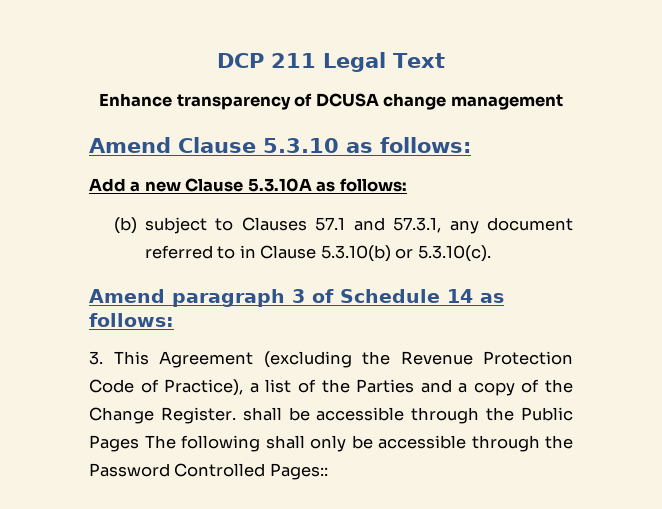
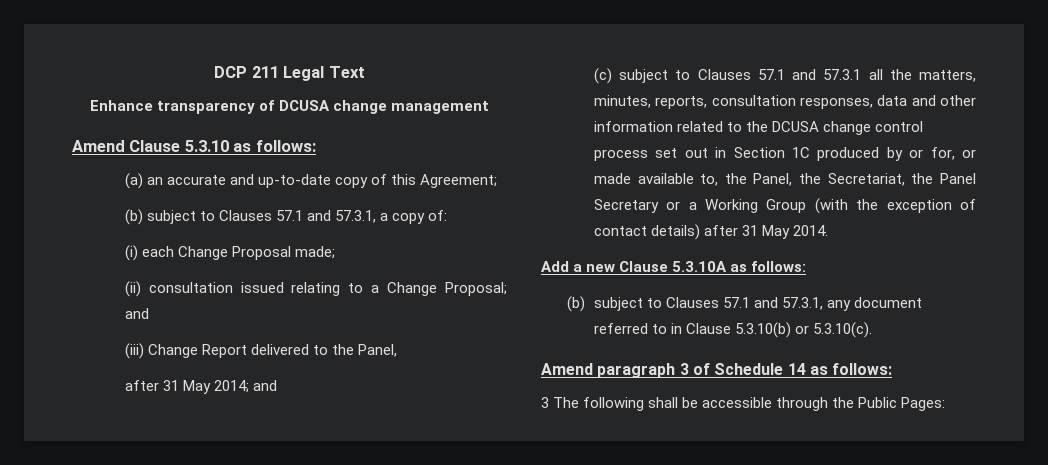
+ (a) an accurate and up-to-date copy of this Agreement;
+ (b) subject to Clauses 57.1 and 57.3.1, a copy of:
+ (i) each Change Proposal made;
+ (ii) consultation issued relating to a Change Proposal; and
+ (iii) Change Report delivered to the Panel,
+ after 31 May 2014; and
+ (c) subject to Clauses 57.1 and 57.3.1 all the matters, minutes, reports, consultation responses, data and other information related to the DCUSA change control process set out in Section 1C produced by or for, or made available to, the Panel, the Secretariat, the Panel Secretary or a Working Group (with the exception of contact details) after 31 May 2014.
- 3. This Agreement (excluding the Revenue Protection Code of Practice), a list of the Parties and a copy of the Change Register. shall be accessible through the Public Pages The following shall only be accessible through the Password Controlled Pages::
+ 3 The following shall be accessible through the Public Pages:

